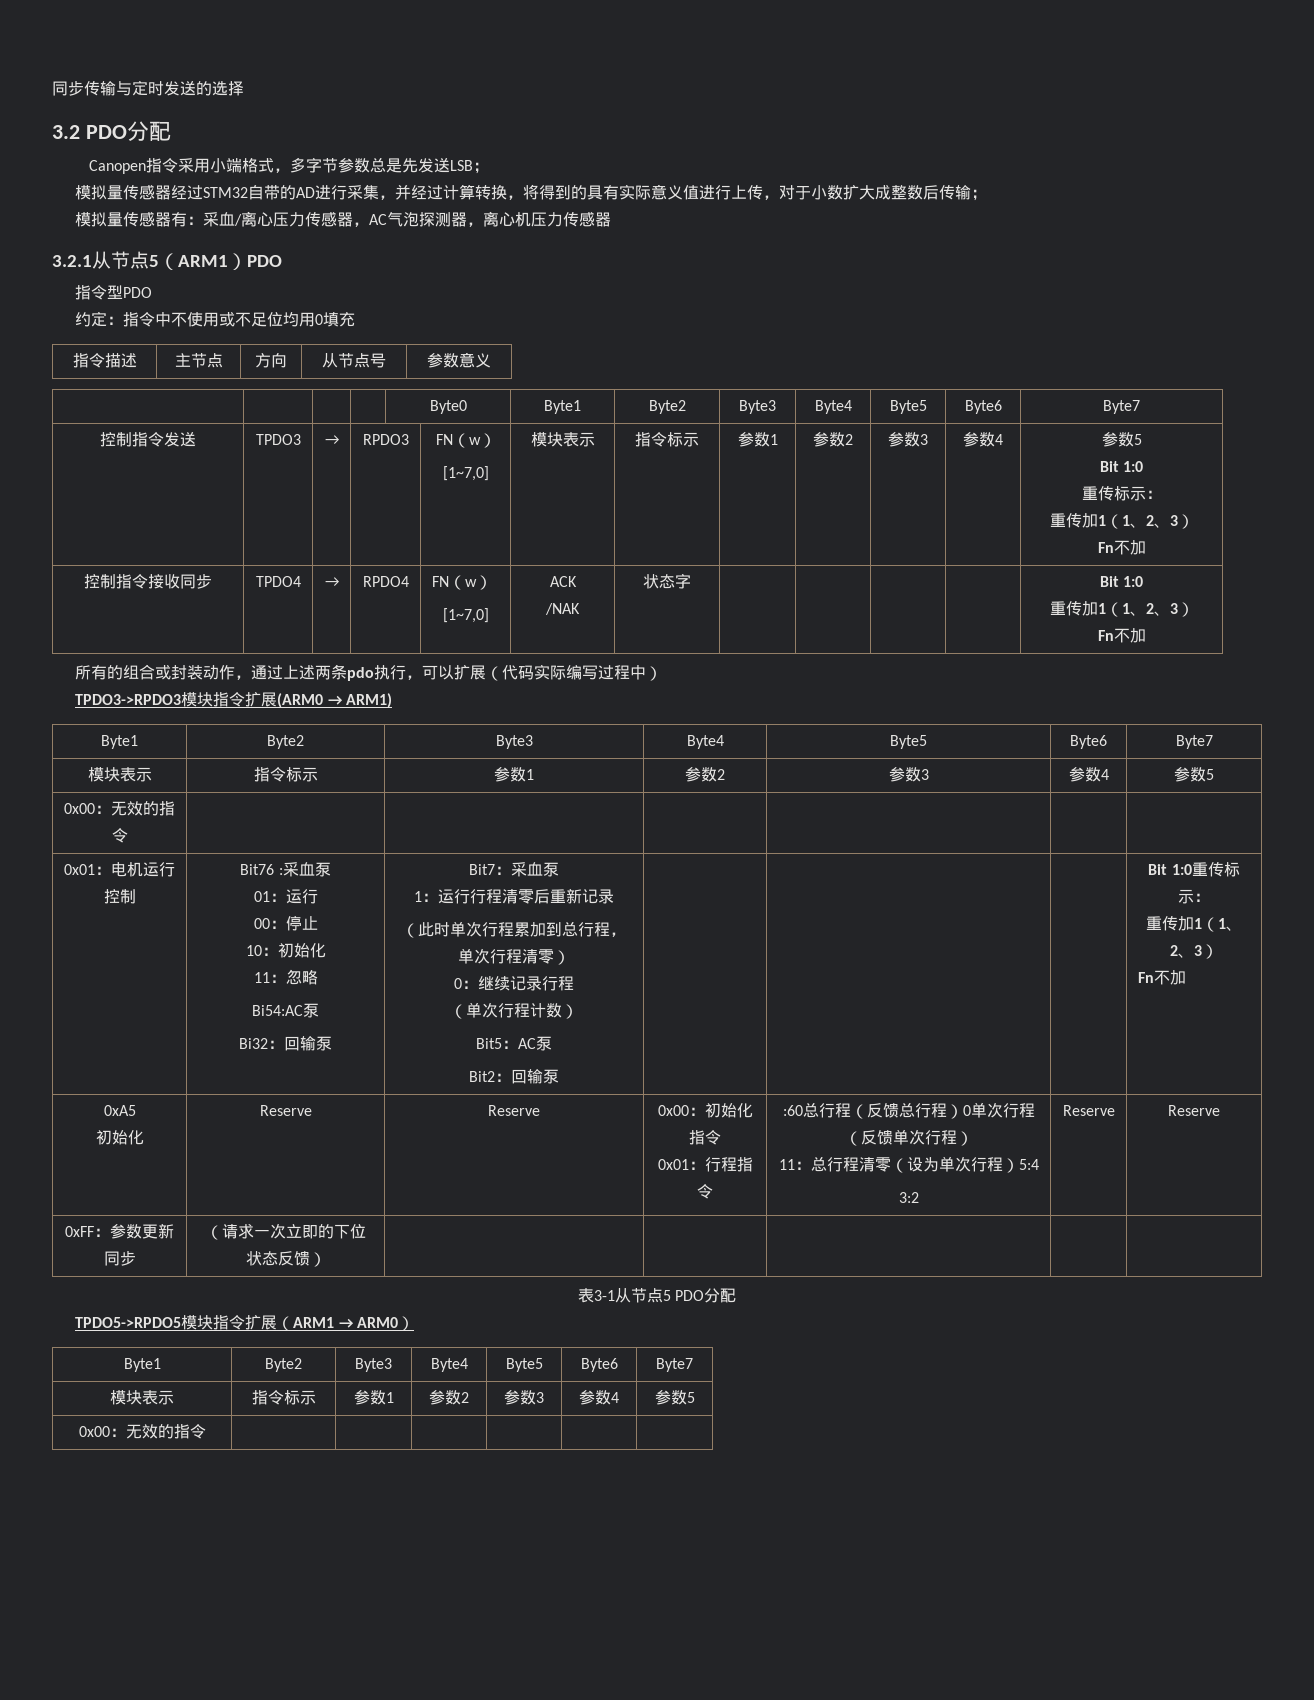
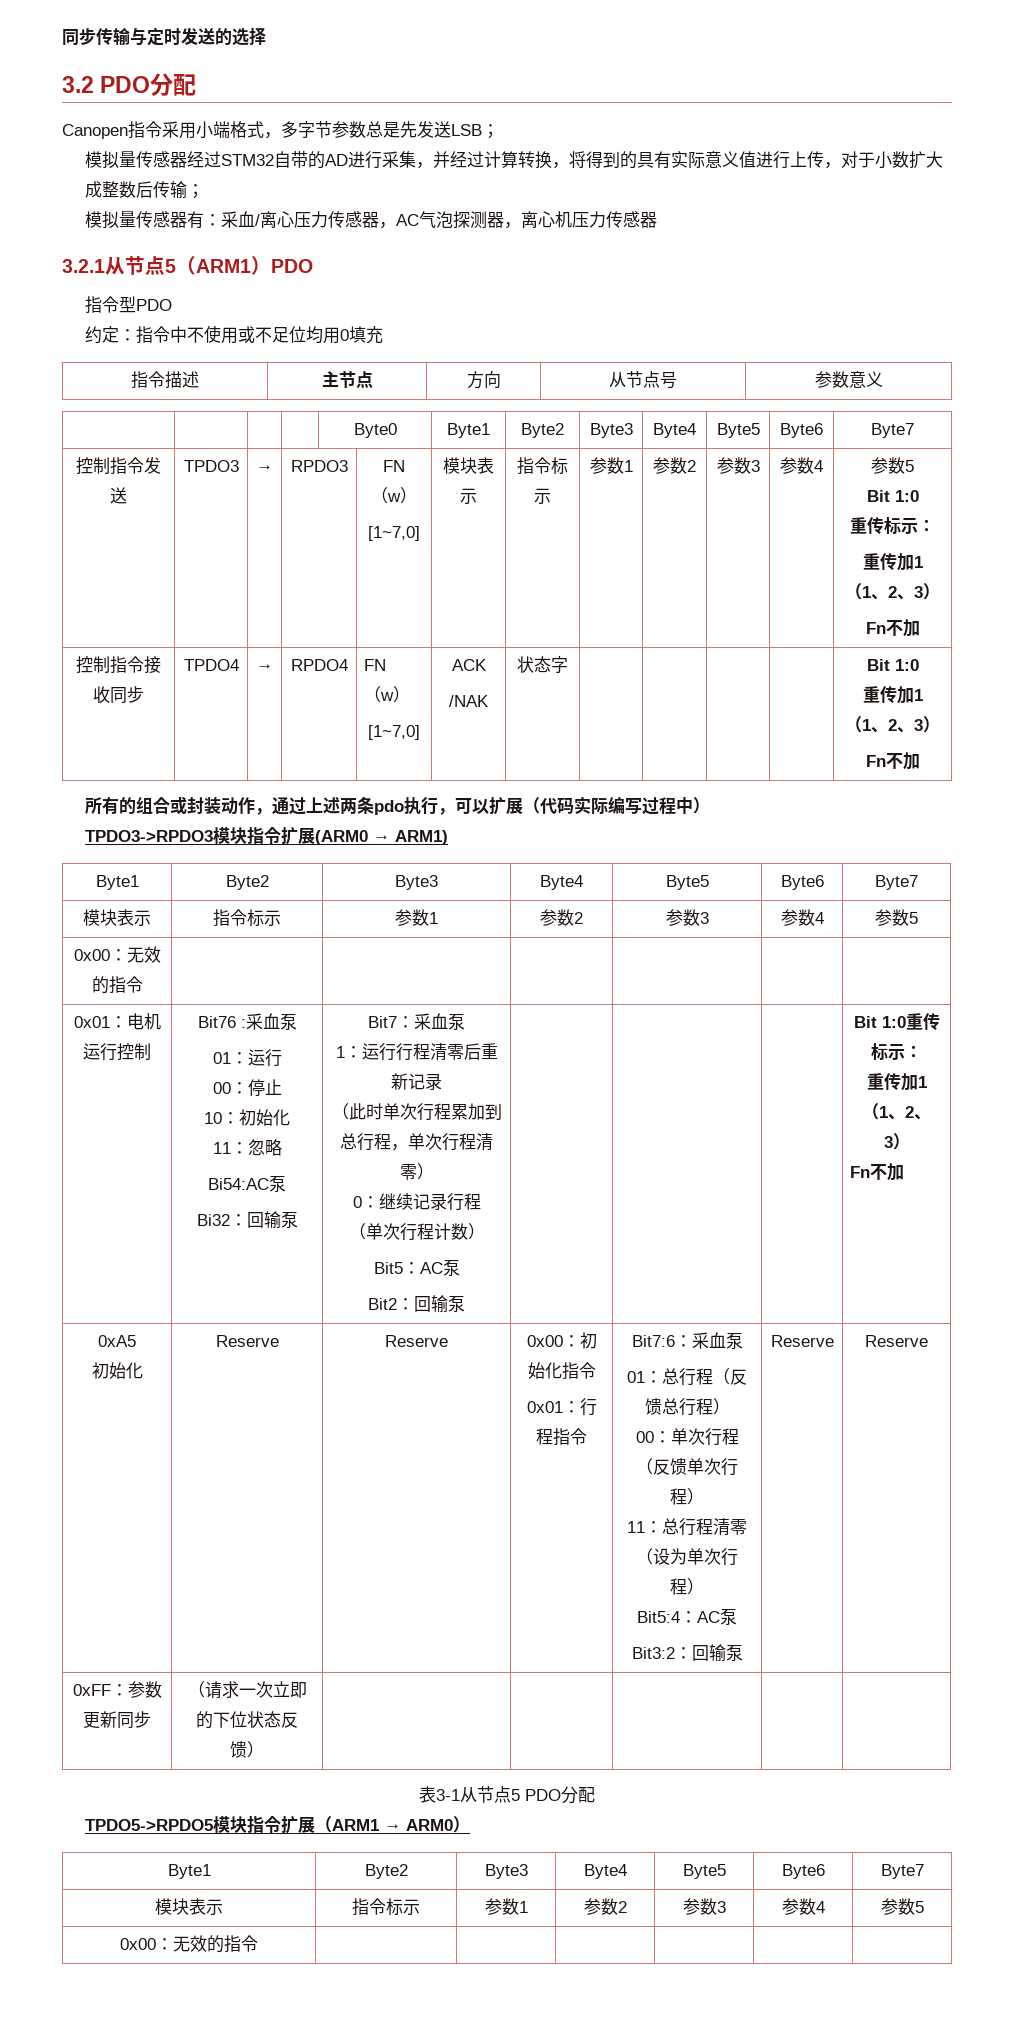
- :60总行程（反馈总行程）0单次行程（反馈单次行程）
+ Bit7:6：采血泵
+ 01：总行程（反馈总行程）
+ 00：单次行程（反馈单次行程）
- 11：总行程清零（设为单次行程）5:4
- 3:2
+ 11：总行程清零（设为单次行程）
+ Bit5:4：AC泵
+ Bit3:2：回输泵

